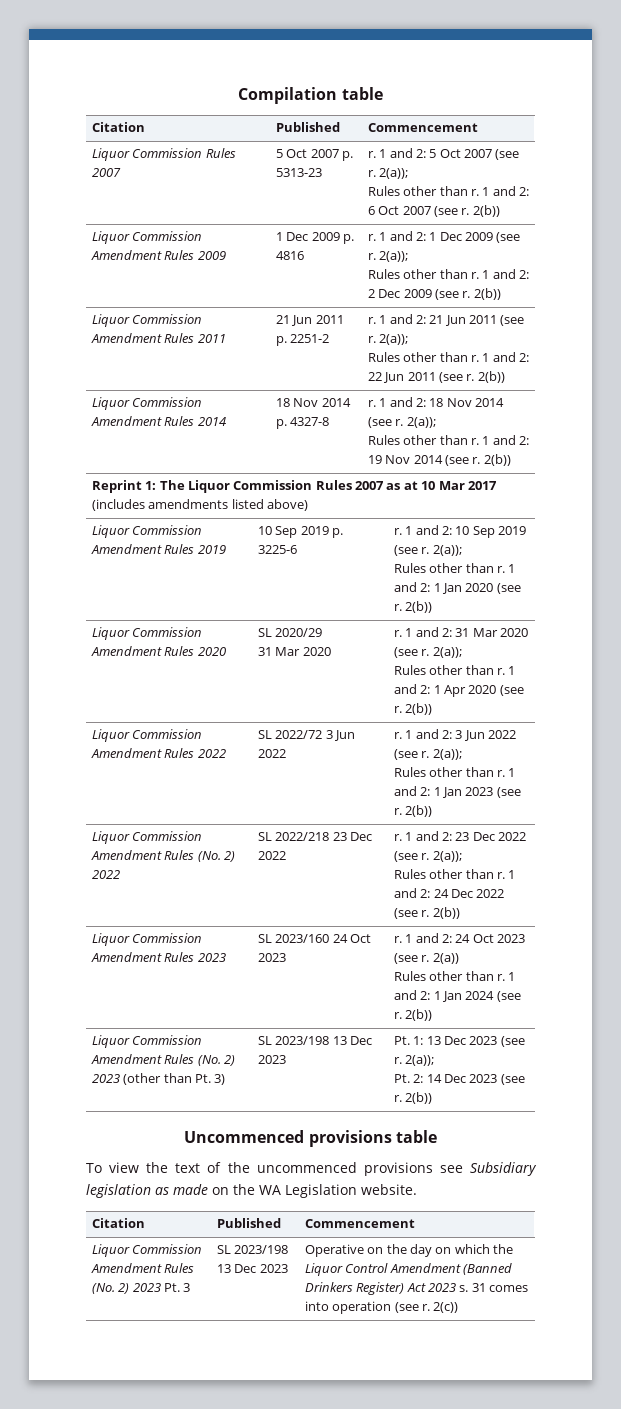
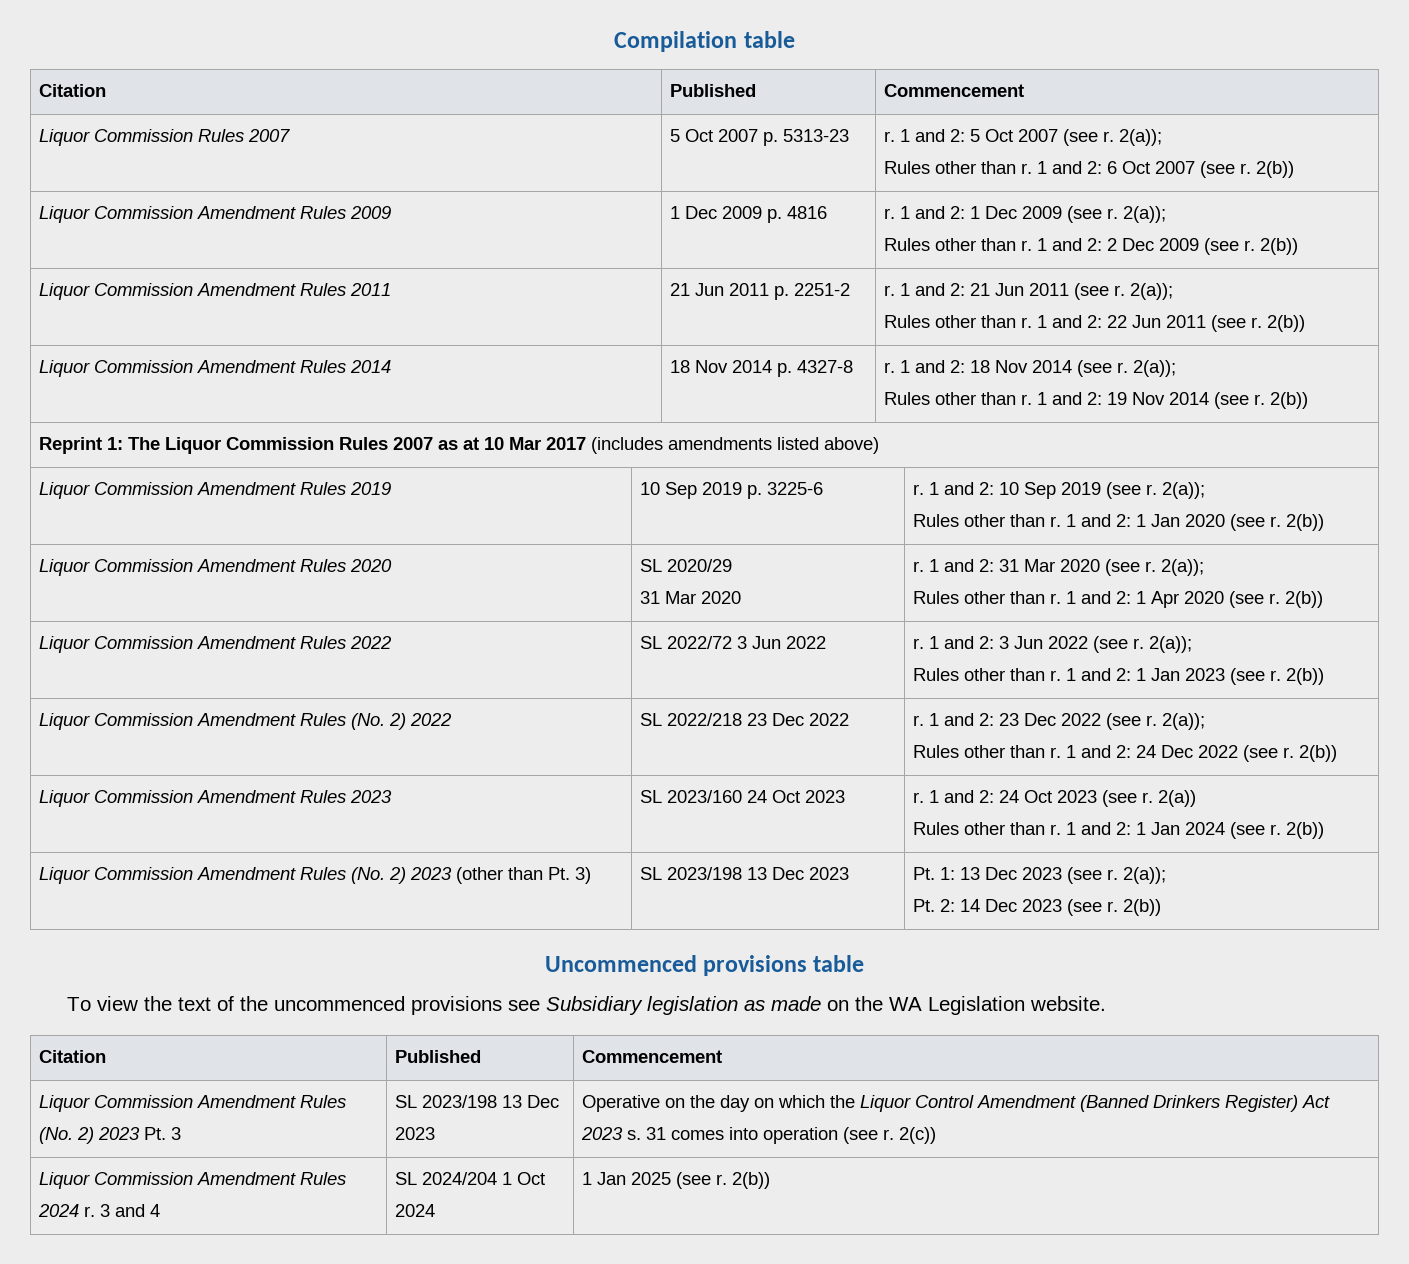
+ Liquor Commission Amendment Rules 2024 r. 3 and 4 | SL 2024/204 1 Oct 2024 | 1 Jan 2025 (see r. 2(b))

